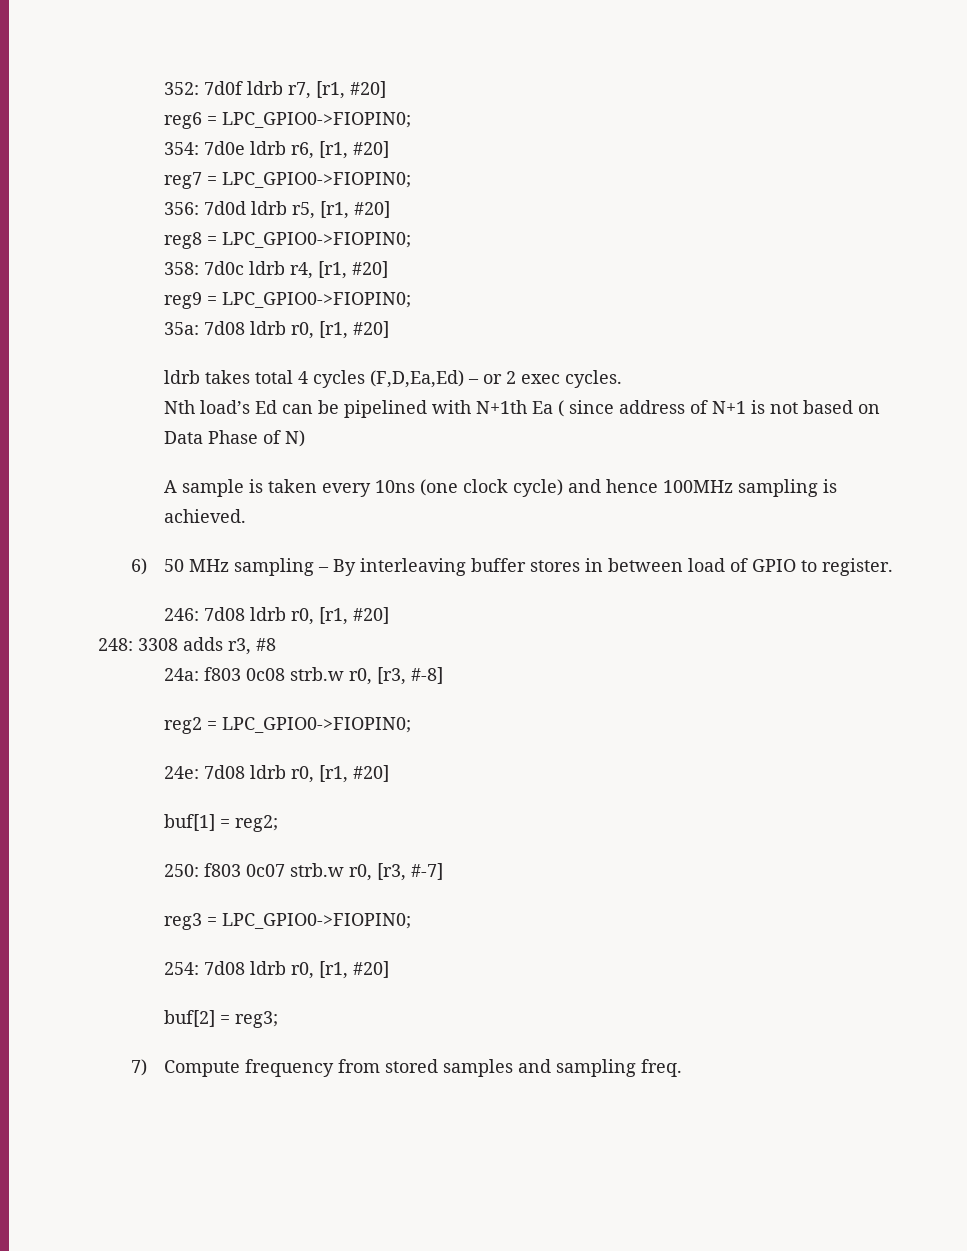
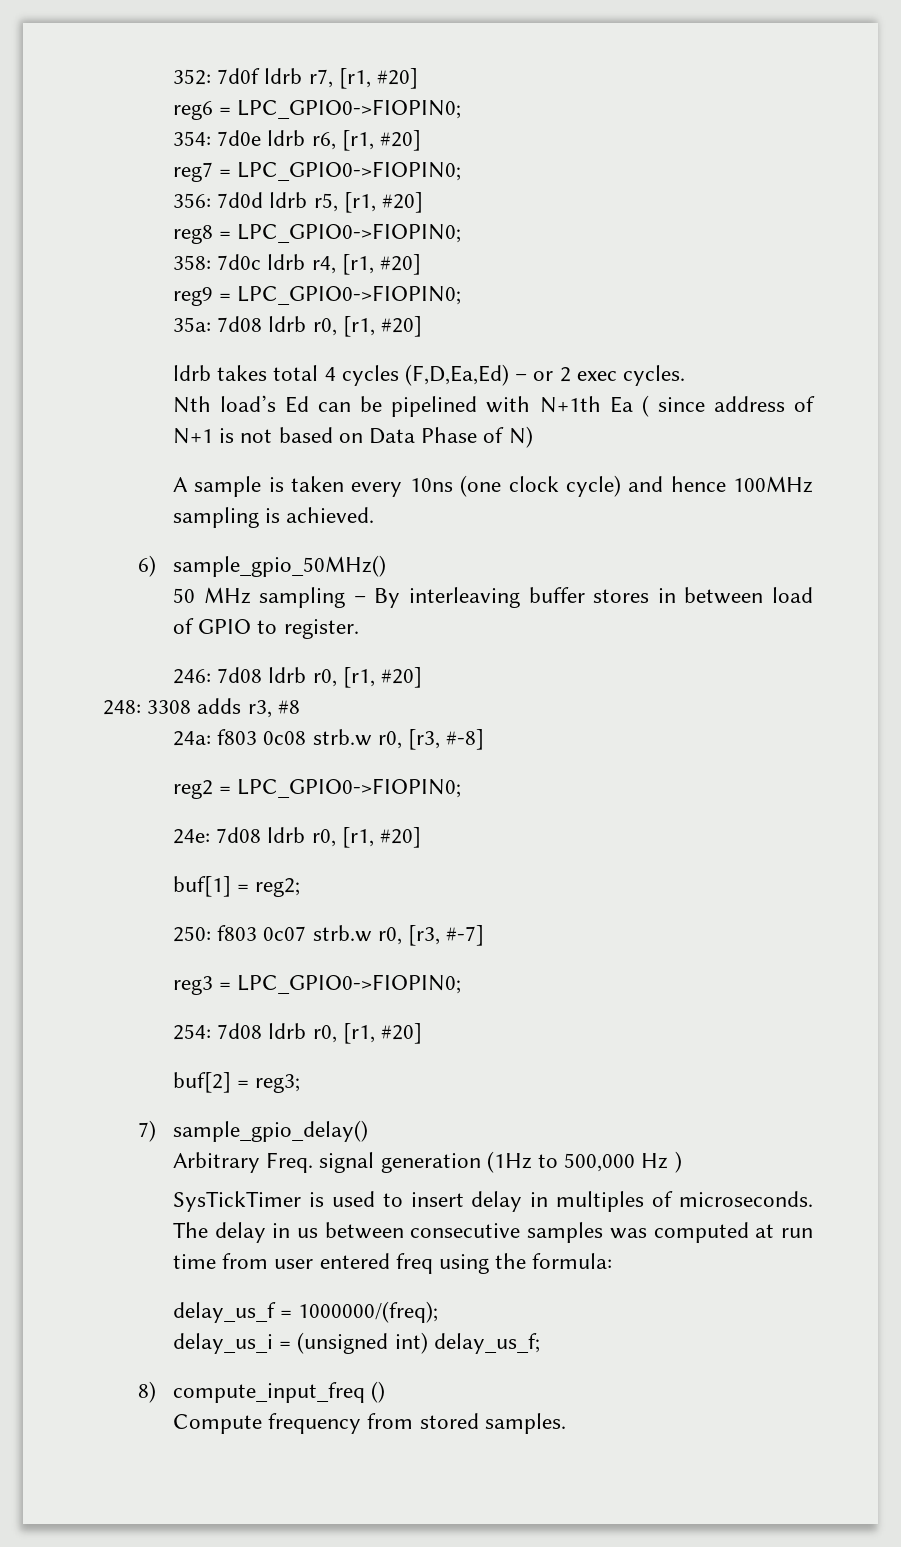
- 6) 50 MHz sampling – By interleaving buffer stores in between load of GPIO to register.
+ 6) sample_gpio_50MHz()
+ 50 MHz sampling – By interleaving buffer stores in between load of GPIO to register.
- 7) Compute frequency from stored samples and sampling freq.
+ 7) sample_gpio_delay()
+ Arbitrary Freq. signal generation (1Hz to 500,000 Hz )
+ SysTickTimer is used to insert delay in multiples of microseconds. The delay in us between consecutive samples was computed at run time from user entered freq using the formula:
+ delay_us_f = 1000000/(freq);
+ delay_us_i = (unsigned int) delay_us_f;
+ 8) compute_input_freq ()
+ Compute frequency from stored samples.

